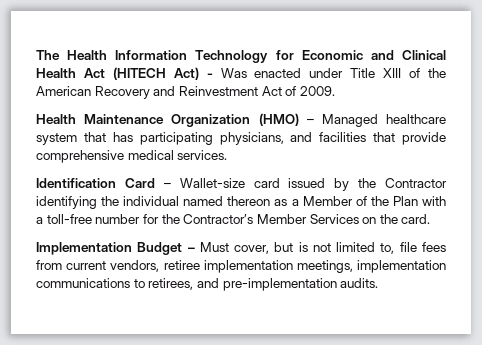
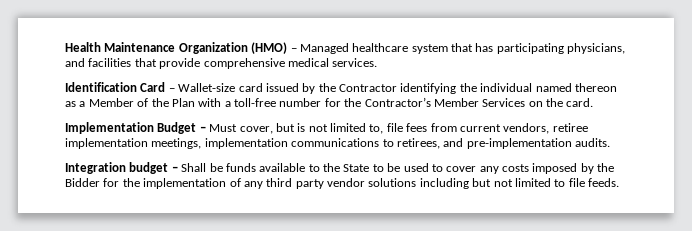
- The Health Information Technology for Economic and Clinical Health Act (HITECH Act) - Was enacted under Title XIII of the American Recovery and Reinvestment Act of 2009.
+ Integration budget – Shall be funds available to the State to be used to cover any costs imposed by the Bidder for the implementation of any third party vendor solutions including but not limited to file feeds.

